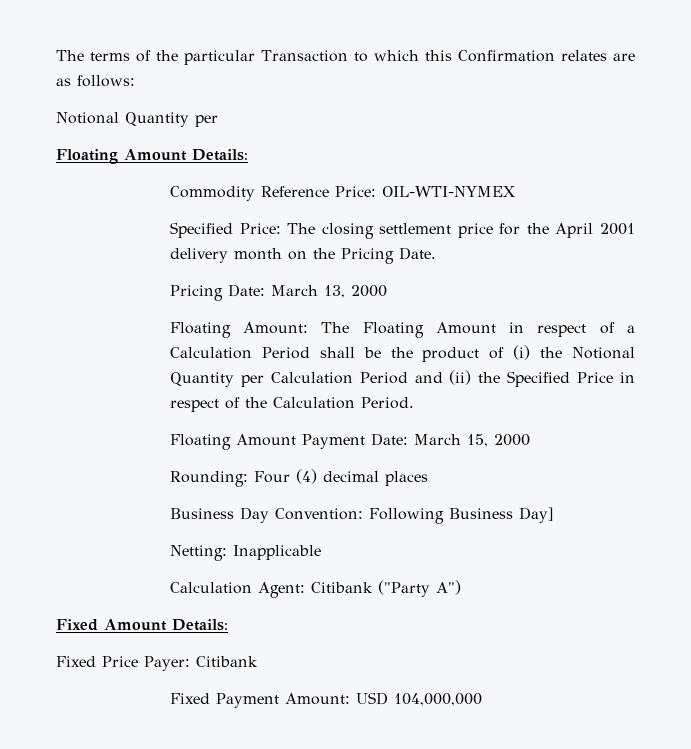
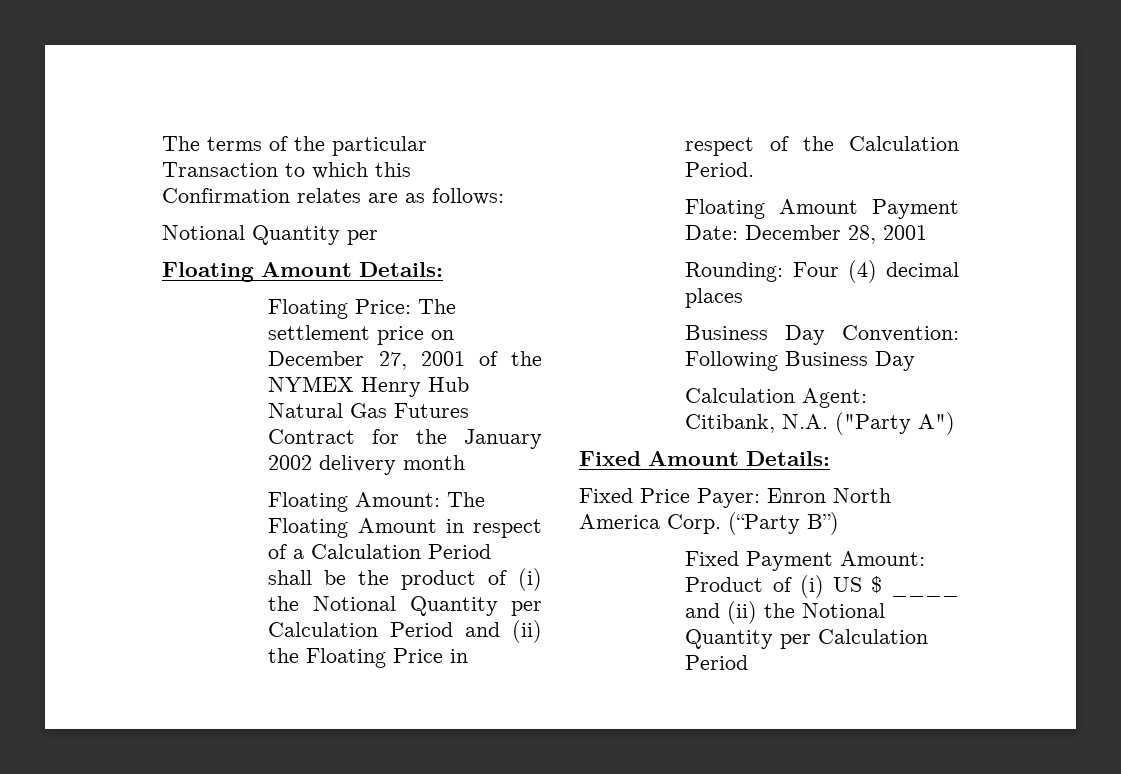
- Commodity Reference Price: OIL-WTI-NYMEX
- Specified Price: The closing settlement price for the April 2001 delivery month on the Pricing Date.
- Pricing Date: March 13, 2000
+ Floating Price: The settlement price on December 27, 2001 of the NYMEX Henry Hub Natural Gas Futures Contract for the January 2002 delivery month
- Floating Amount: The Floating Amount in respect of a Calculation Period shall be the product of (i) the Notional Quantity per Calculation Period and (ii) the Specified Price in respect of the Calculation Period.
+ Floating Amount: The Floating Amount in respect of a Calculation Period shall be the product of (i) the Notional Quantity per Calculation Period and (ii) the Floating Price in respect of the Calculation Period.
- Floating Amount Payment Date: March 15, 2000
+ Floating Amount Payment Date: December 28, 2001
- Business Day Convention: Following Business Day]
- Netting: Inapplicable
+ Business Day Convention: Following Business Day
- Calculation Agent: Citibank ("Party A")
+ Calculation Agent: Citibank, N.A. ("Party A")
- Fixed Price Payer: Citibank
- Fixed Payment Amount: USD 104,000,000
+ Fixed Price Payer: Enron North America Corp. (“Party B”)
+ Fixed Payment Amount: Product of (i) US $ ____ and (ii) the Notional Quantity per Calculation Period

